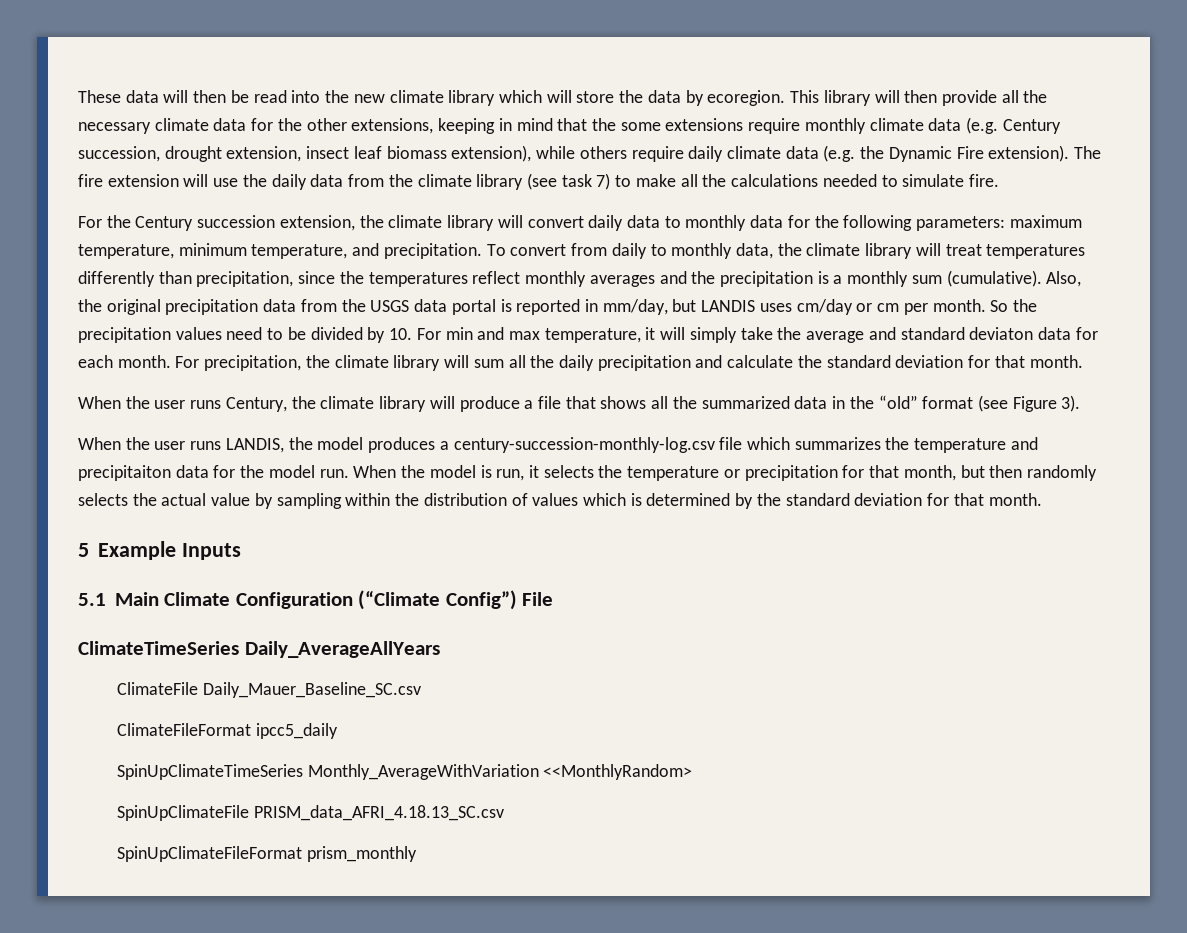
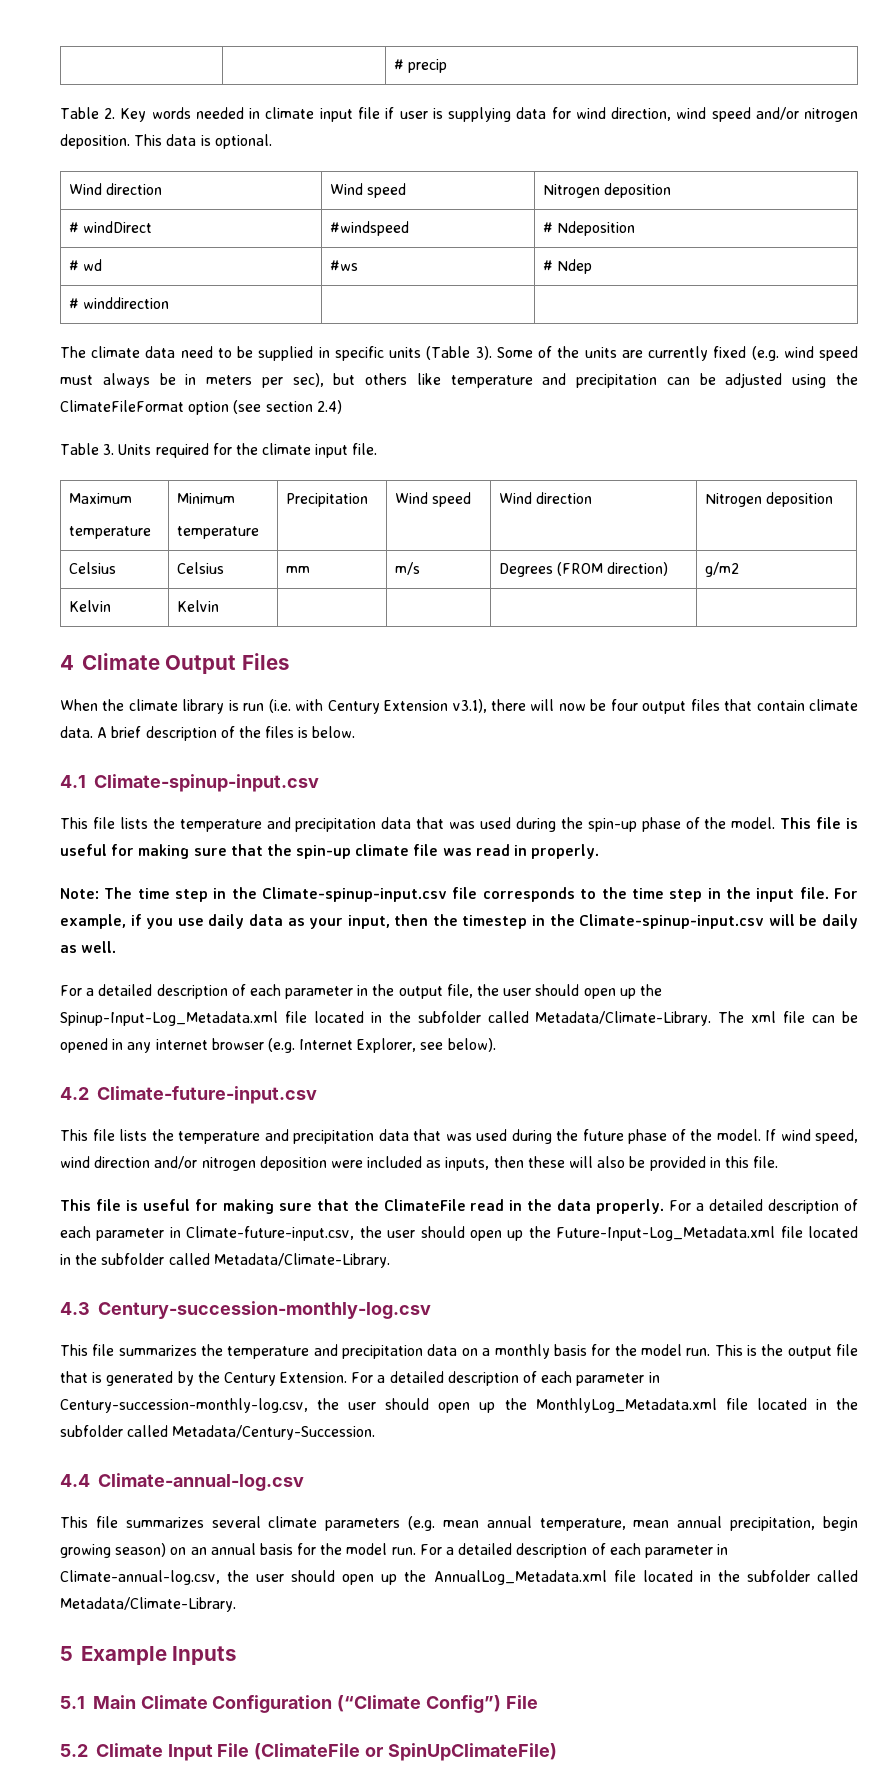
- These data will then be read into the new climate library which will store the data by ecoregion. This library will then provide all the necessary climate data for the other extensions, keeping in mind that the some extensions require monthly climate data (e.g. Century succession, drought extension, insect leaf biomass extension), while others require daily climate data (e.g. the Dynamic Fire extension). The fire extension will use the daily data from the climate library (see task 7) to make all the calculations needed to simulate fire.
- For the Century succession extension, the climate library will convert daily data to monthly data for the following parameters: maximum temperature, minimum temperature, and precipitation. To convert from daily to monthly data, the climate library will treat temperatures differently than precipitation, since the temperatures reflect monthly averages and the precipitation is a monthly sum (cumulative). Also, the original precipitation data from the USGS data portal is reported in mm/day, but LANDIS uses cm/day or cm per month. So the precipitation values need to be divided by 10. For min and max temperature, it will simply take the average and standard deviaton data for each month. For precipitation, the climate library will sum all the daily precipitation and calculate the standard deviation for that month.
- When the user runs Century, the climate library will produce a file that shows all the summarized data in the “old” format (see Figure 3).
- When the user runs LANDIS, the model produces a century-succession-monthly-log.csv file which summarizes the temperature and precipitaiton data for the model run. When the model is run, it selects the temperature or precipitation for that month, but then randomly selects the actual value by sampling within the distribution of values which is determined by the standard deviation for that month.
+ | | # precip
+ Table 2. Key words needed in climate input file if user is supplying data for wind direction, wind speed and/or nitrogen deposition. This data is optional.
+ Wind direction | Wind speed | Nitrogen deposition
+ # windDirect | #windspeed | # Ndeposition
+ # wd | #ws | # Ndep
+ # winddirection | |
+ The climate data need to be supplied in specific units (Table 3). Some of the units are currently fixed (e.g. wind speed must always be in meters per sec), but others like temperature and precipitation can be adjusted using the ClimateFileFormat option (see section 2.4)
+ Table 3. Units required for the climate input file.
+ Maximum
+ temperature | Minimum
+ temperature | Precipitation | Wind speed | Wind direction | Nitrogen deposition
+ Celsius | Celsius | mm | m/s | Degrees (FROM direction) | g/m2
+ Kelvin | Kelvin | | | |
+ 4 Climate Output Files
+ When the climate library is run (i.e. with Century Extension v3.1), there will now be four output files that contain climate data. A brief description of the files is below.
+ 4.1 Climate-spinup-input.csv
+ This file lists the temperature and precipitation data that was used during the spin-up phase of the model. This file is useful for making sure that the spin-up climate file was read in properly.
+ Note: The time step in the Climate-spinup-input.csv file corresponds to the time step in the input file. For example, if you use daily data as your input, then the timestep in the Climate-spinup-input.csv will be daily as well.
+ For a detailed description of each parameter in the output file, the user should open up the Spinup-Input-Log_Metadata.xml file located in the subfolder called Metadata/Climate-Library. The xml file can be opened in any internet browser (e.g. Internet Explorer, see below).
+ 4.2 Climate-future-input.csv
+ This file lists the temperature and precipitation data that was used during the future phase of the model. If wind speed, wind direction and/or nitrogen deposition were included as inputs, then these will also be provided in this file.
+ This file is useful for making sure that the ClimateFile read in the data properly. For a detailed description of each parameter in Climate-future-input.csv, the user should open up the Future-Input-Log_Metadata.xml file located in the subfolder called Metadata/Climate-Library.
+ 4.3 Century-succession-monthly-log.csv
+ This file summarizes the temperature and precipitation data on a monthly basis for the model run. This is the output file that is generated by the Century Extension. For a detailed description of each parameter in Century-succession-monthly-log.csv, the user should open up the MonthlyLog_Metadata.xml file located in the subfolder called Metadata/Century-Succession.
+ 4.4 Climate-annual-log.csv
+ This file summarizes several climate parameters (e.g. mean annual temperature, mean annual precipitation, begin growing season) on an annual basis for the model run. For a detailed description of each parameter in Climate-annual-log.csv, the user should open up the AnnualLog_Metadata.xml file located in the subfolder called Metadata/Climate-Library.
- ClimateTimeSeries Daily_AverageAllYears
- ClimateFile Daily_Mauer_Baseline_SC.csv
- ClimateFileFormat ipcc5_daily
- SpinUpClimateTimeSeries Monthly_AverageWithVariation <<MonthlyRandom>
- SpinUpClimateFile PRISM_data_AFRI_4.18.13_SC.csv
- SpinUpClimateFileFormat prism_monthly
+ 5.2 Climate Input File (ClimateFile or SpinUpClimateFile)

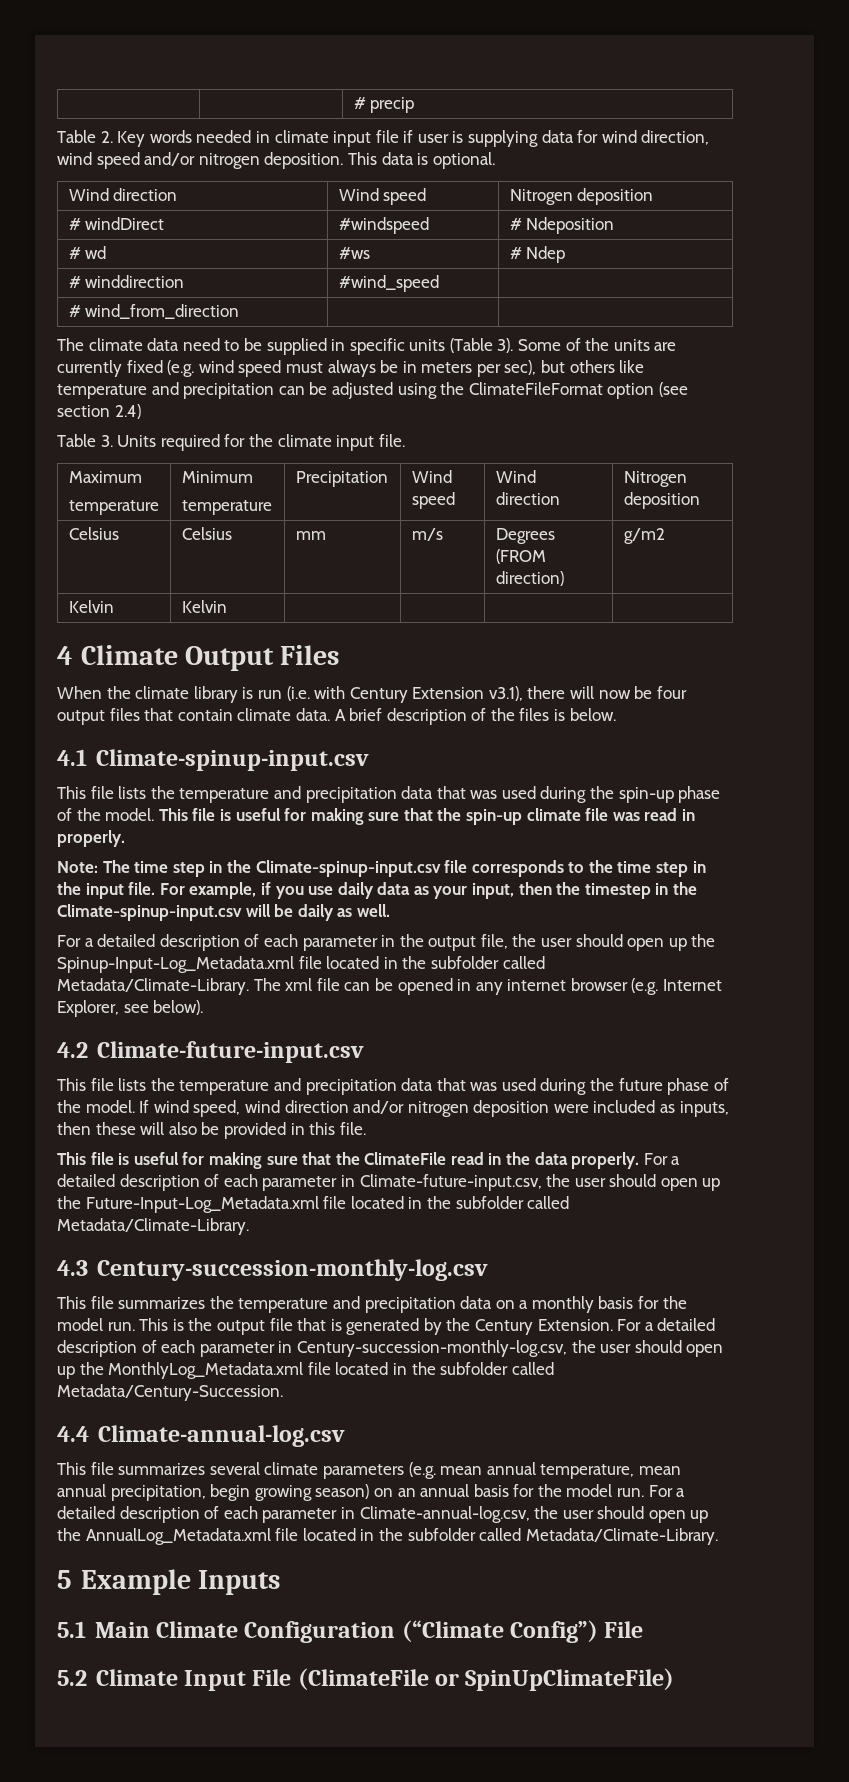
- # winddirection | |
+ # winddirection | #wind_speed |
+ # wind_from_direction | |

